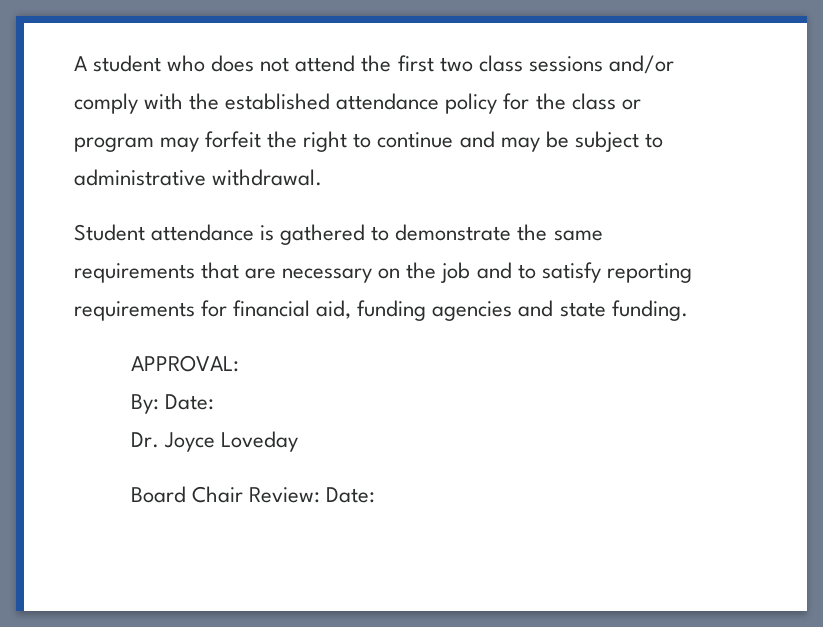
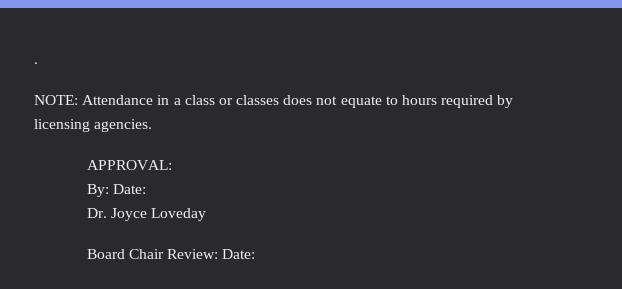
- A student who does not attend the first two class sessions and/or comply with the established attendance policy for the class or program may forfeit the right to continue and may be subject to administrative withdrawal.
- Student attendance is gathered to demonstrate the same requirements that are necessary on the job and to satisfy reporting requirements for financial aid, funding agencies and state funding.
+ .
+ NOTE: Attendance in a class or classes does not equate to hours required by licensing agencies.

